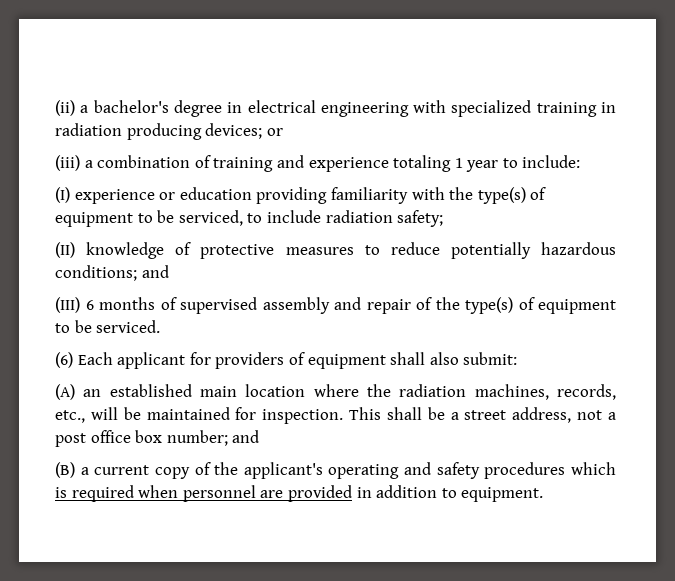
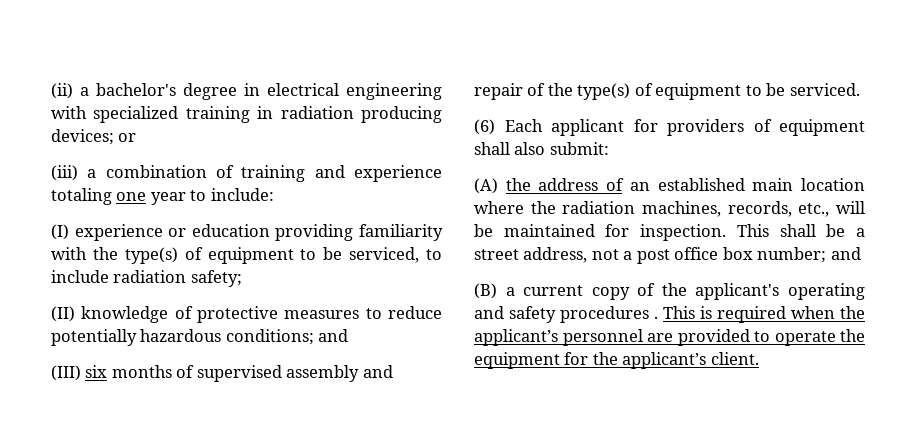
- (iii) a combination of training and experience totaling 1 year to include:
+ (iii) a combination of training and experience totaling one year to include:
- (III) 6 months of supervised assembly and repair of the type(s) of equipment to be serviced.
+ (III) six months of supervised assembly and repair of the type(s) of equipment to be serviced.
- (A) an established main location where the radiation machines, records, etc., will be maintained for inspection.
+ (A) the address of an established main location where the radiation machines, records, etc., will be maintained for inspection.
- (B) a current copy of the applicant's operating and safety procedures which is required when personnel are provided in addition to equipment.
+ (B) a current copy of the applicant's operating and safety procedures . This is required when the applicant’s personnel are provided to operate the equipment for the applicant’s client.

